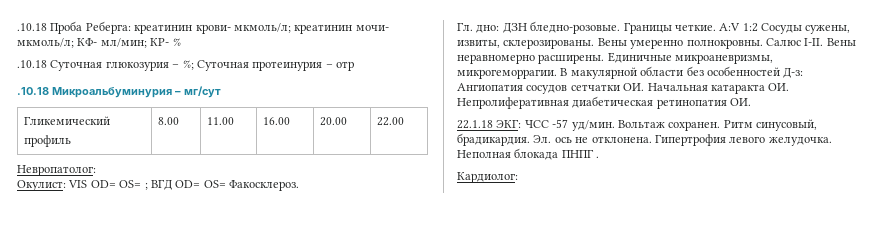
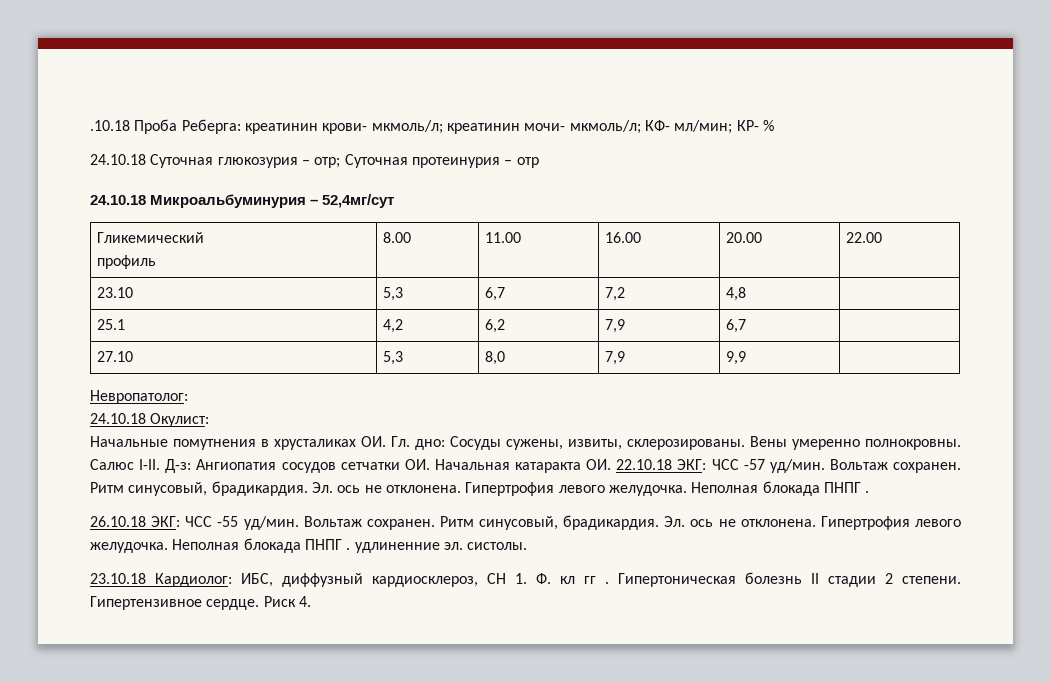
- .10.18 Суточная глюкозурия – %; Суточная протеинурия – отр
+ 24.10.18 Суточная глюкозурия – отр; Суточная протеинурия – отр
- .10.18 Микроальбуминурия – мг/сут
+ 24.10.18 Микроальбуминурия – 52,4мг/сут
+ 23.10 | 5,3 | 6,7 | 7,2 | 4,8 |
+ 25.1 | 4,2 | 6,2 | 7,9 | 6,7 |
+ 27.10 | 5,3 | 8,0 | 7,9 | 9,9 |
- Окулист: VIS OD= OS= ; ВГД OD= OS= Факосклероз.
- Гл. дно: ДЗН бледно-розовые. Границы четкие. А:V 1:2 Сосуды сужены, извиты, склерозированы.
+ 24.10.18 Окулист:
+ Начальные помутнения в хрусталиках ОИ. Гл. дно: Сосуды сужены, извиты, склерозированы.
- Вены неравномерно расширены. Единичные микроаневризмы, микрогеморрагии. В макулярной области без особенностей Д-з: Ангиопатия сосудов сетчатки ОИ. Начальная катаракта ОИ. Непролиферативная диабетическая ретинопатия ОИ.
- 22.1.18 ЭКГ: ЧСС -57 уд/мин.
+ Д-з: Ангиопатия сосудов сетчатки ОИ. Начальная катаракта ОИ. 22.10.18 ЭКГ: ЧСС -57 уд/мин.
- Кардиолог:
+ 26.10.18 ЭКГ: ЧСС -55 уд/мин. Вольтаж сохранен. Ритм синусовый, брадикардия. Эл. ось не отклонена. Гипертрофия левого желудочка. Неполная блокада ПНПГ . удлиненние эл. систолы.
+ 23.10.18 Кардиолог: ИБС, диффузный кардиосклероз, СН 1. Ф. кл гг . Гипертоническая болезнь II стадии 2 степени. Гипертензивное сердце. Риск 4.

